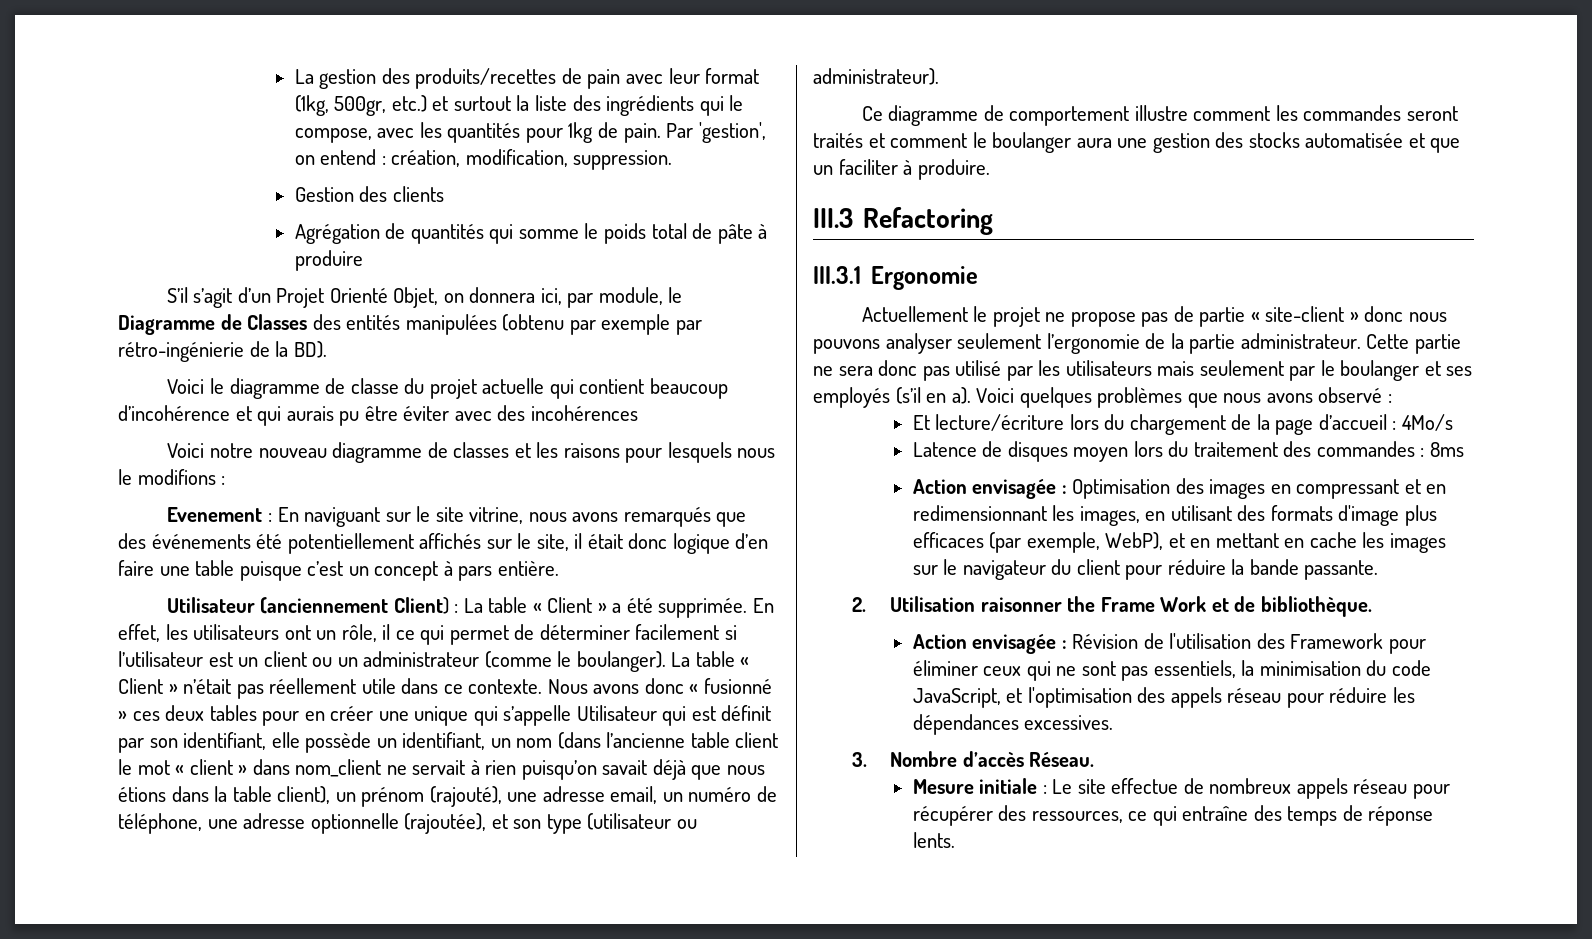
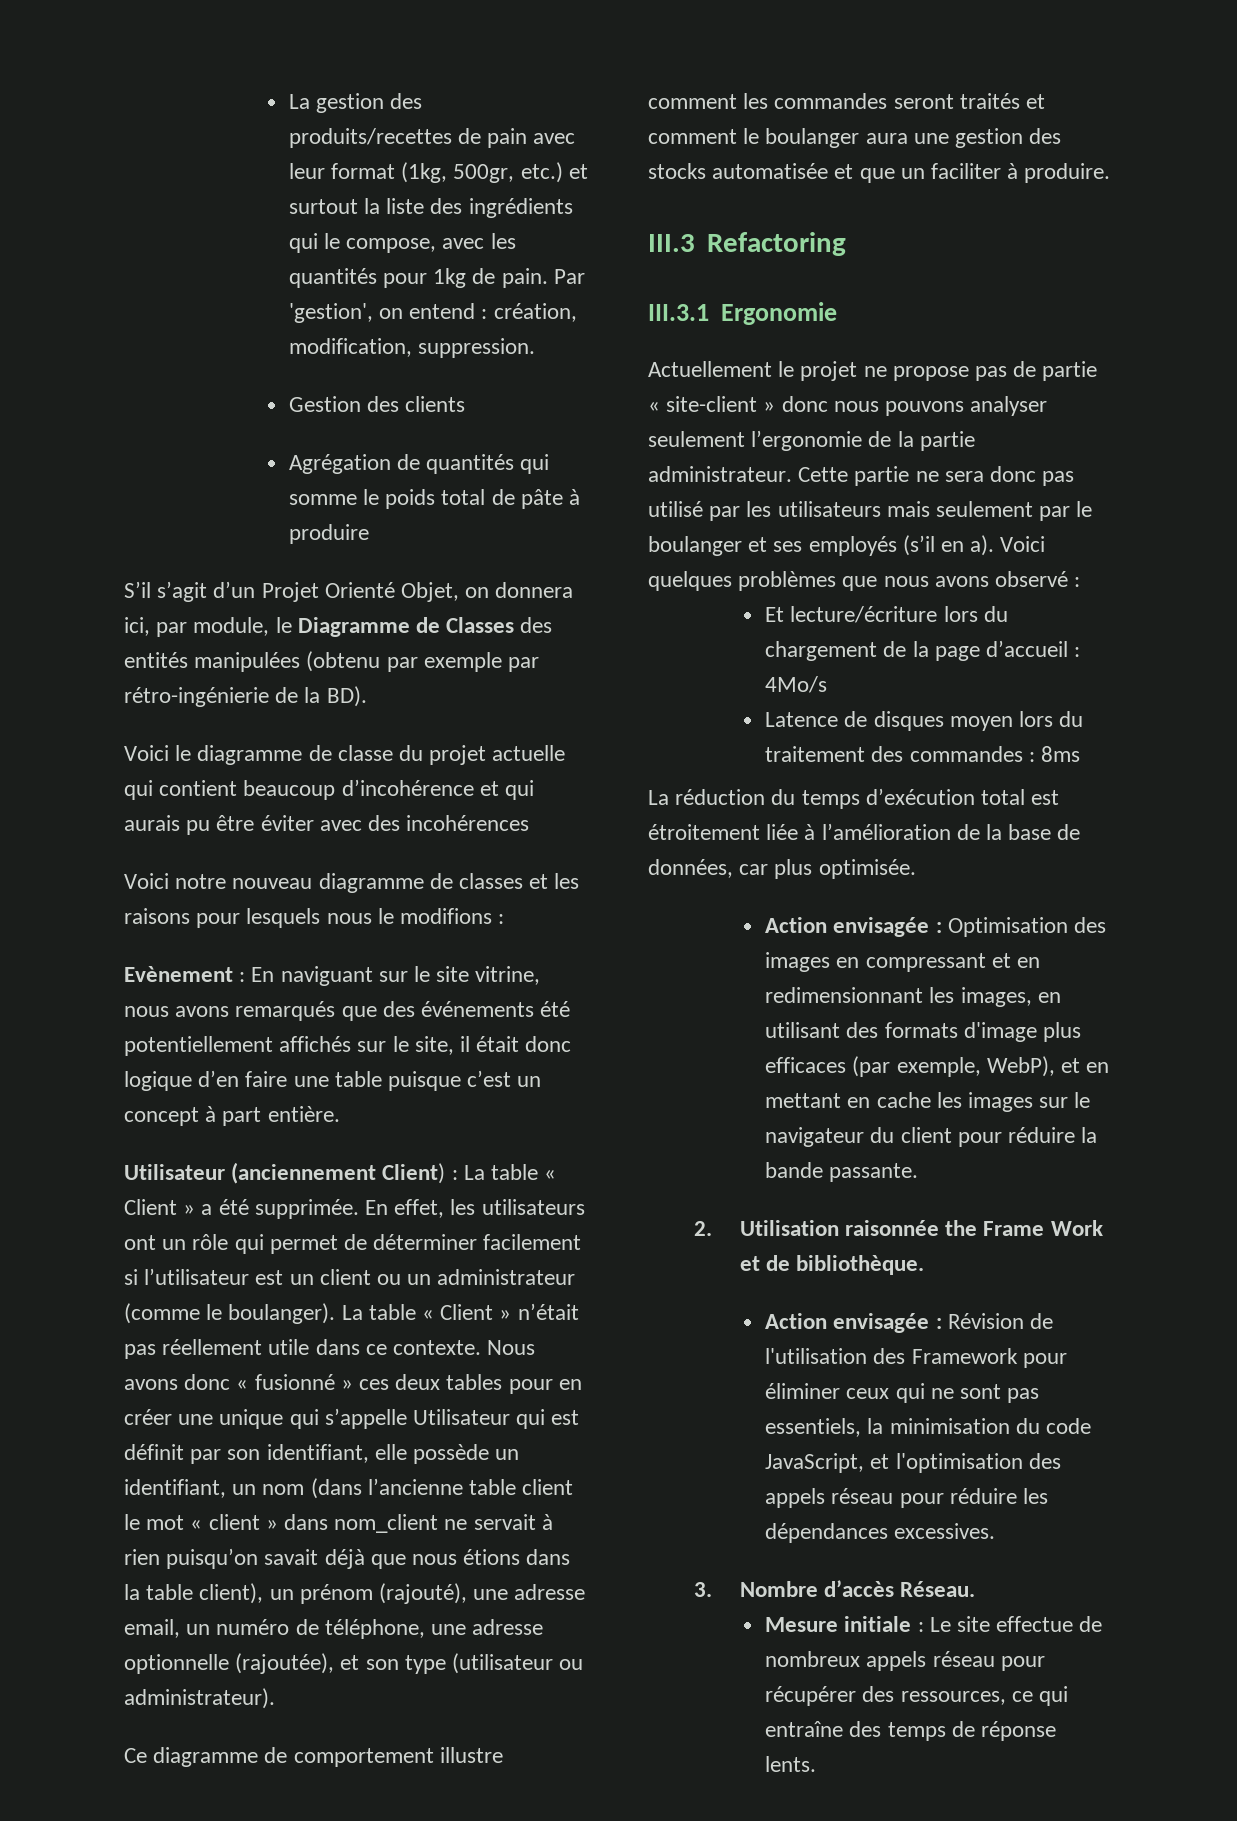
- Evenement : En naviguant sur le site vitrine, nous avons remarqués que des événements été potentiellement affichés sur le site, il était donc logique d’en faire une table puisque c’est un concept à pars entière.
+ Evènement : En naviguant sur le site vitrine, nous avons remarqués que des événements été potentiellement affichés sur le site, il était donc logique d’en faire une table puisque c’est un concept à part entière.
- En effet, les utilisateurs ont un rôle, il ce qui permet de déterminer facilement si l’utilisateur est un client ou un administrateur (comme le boulanger).
+ En effet, les utilisateurs ont un rôle qui permet de déterminer facilement si l’utilisateur est un client ou un administrateur (comme le boulanger).
+ La réduction du temps d’exécution total est étroitement liée à l’amélioration de la base de données, car plus optimisée.
- 2. Utilisation raisonner the Frame Work et de bibliothèque.
+ 2. Utilisation raisonnée the Frame Work et de bibliothèque.

